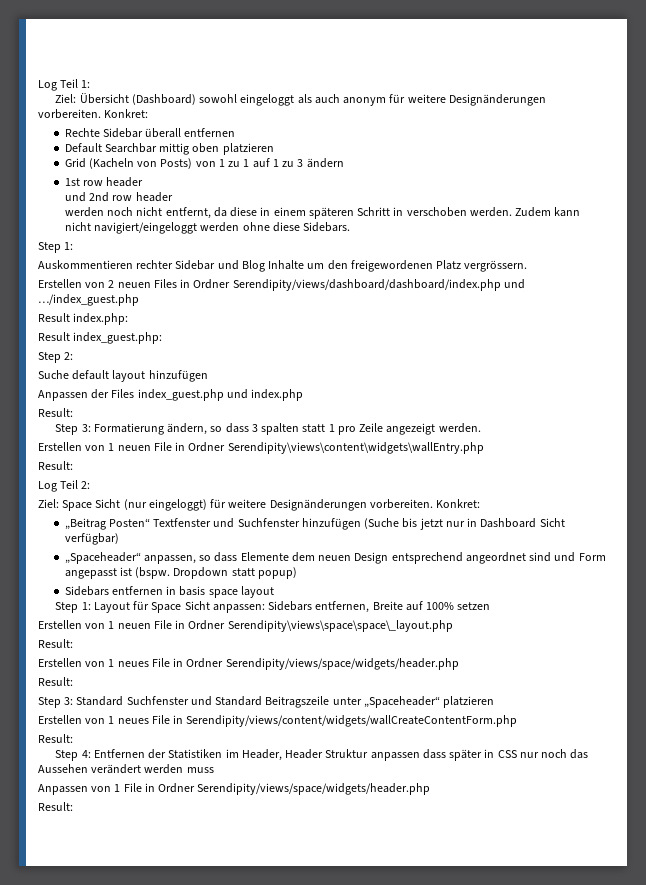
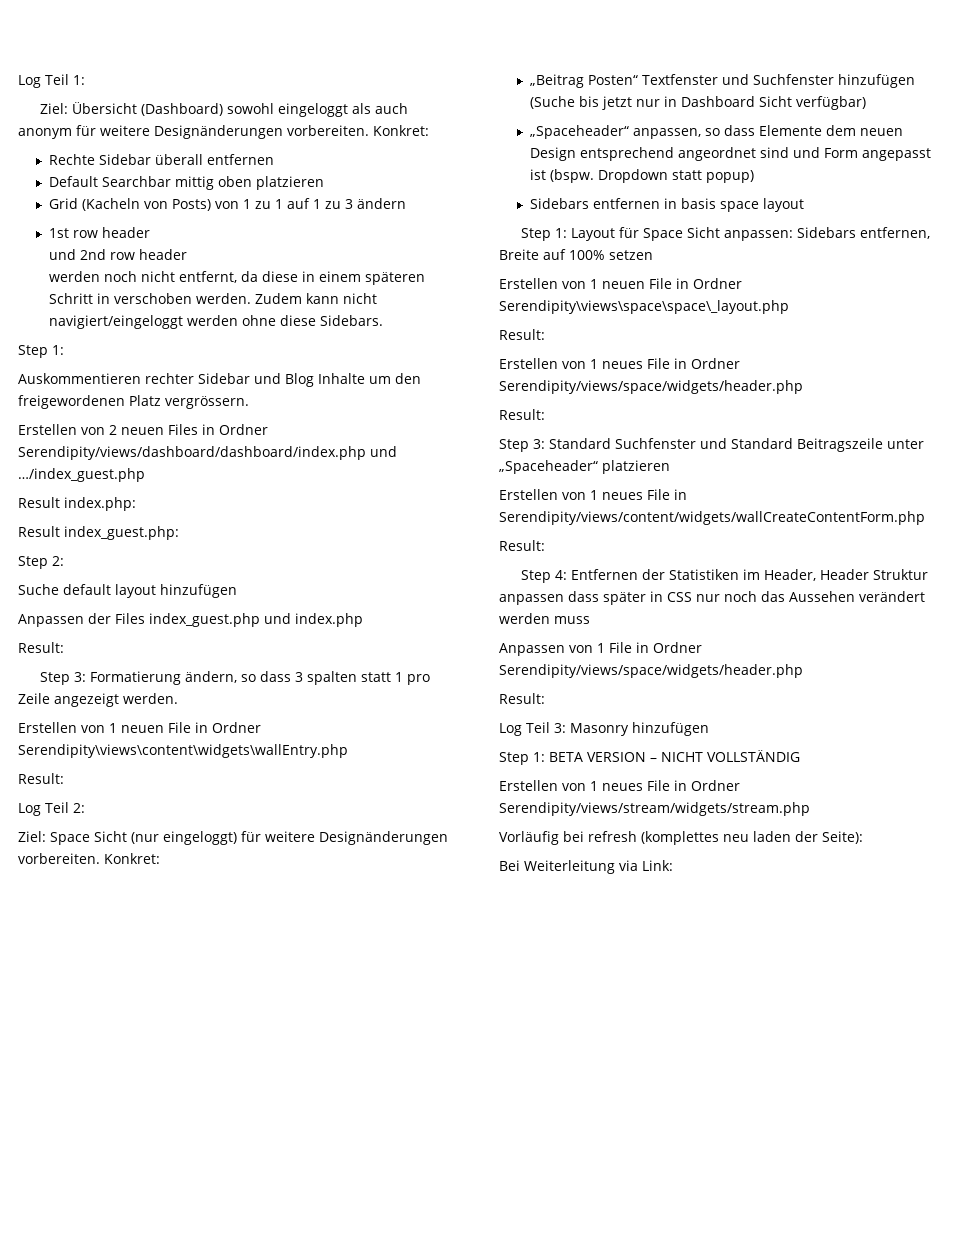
+ Log Teil 3: Masonry hinzufügen
+ Step 1: BETA VERSION – NICHT VOLLSTÄNDIG
+ Erstellen von 1 neues File in Ordner Serendipity/views/stream/widgets/stream.php
+ Vorläufig bei refresh (komplettes neu laden der Seite):
+ Bei Weiterleitung via Link:

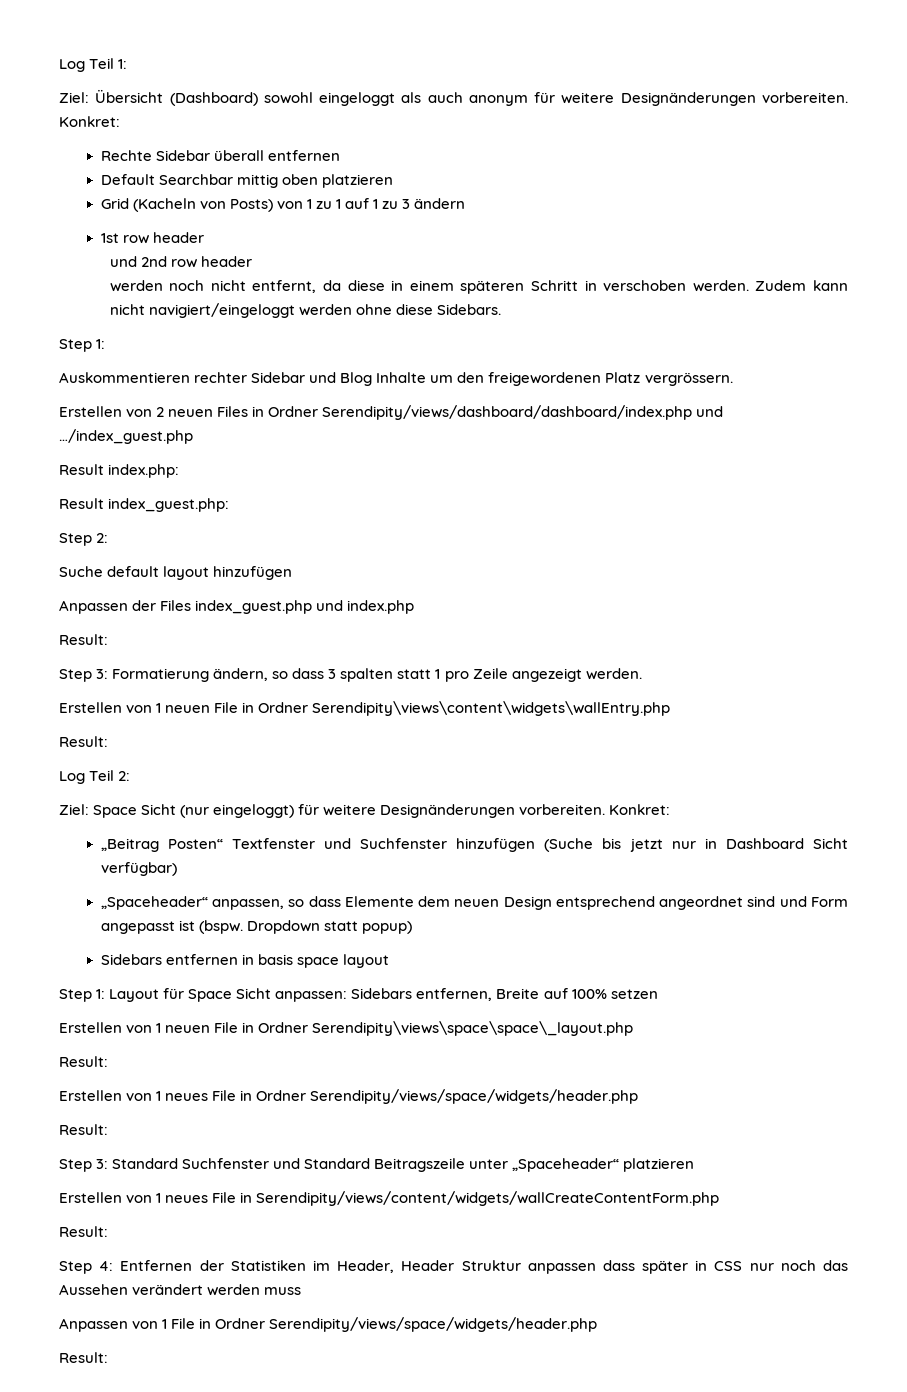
- Log Teil 3: Masonry hinzufügen
- Step 1: BETA VERSION – NICHT VOLLSTÄNDIG
- Erstellen von 1 neues File in Ordner Serendipity/views/stream/widgets/stream.php
- Vorläufig bei refresh (komplettes neu laden der Seite):
- Bei Weiterleitung via Link:

